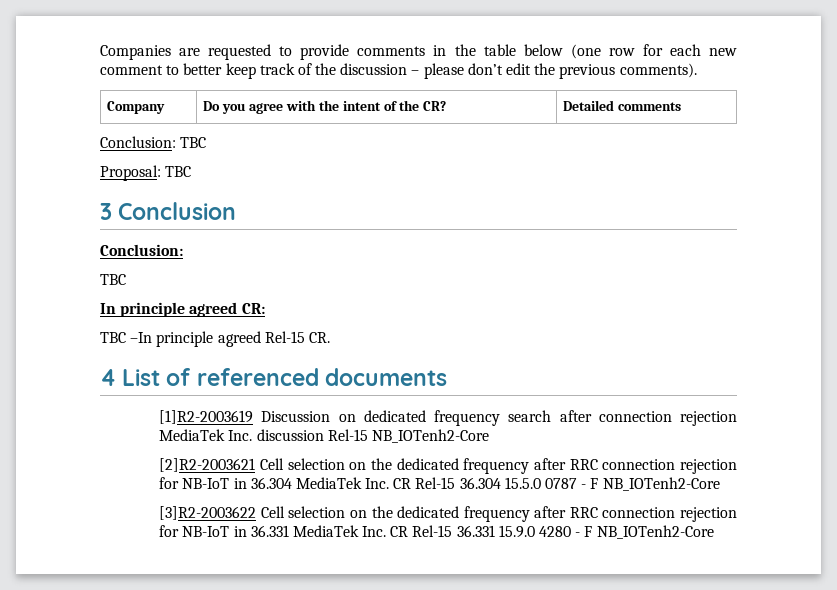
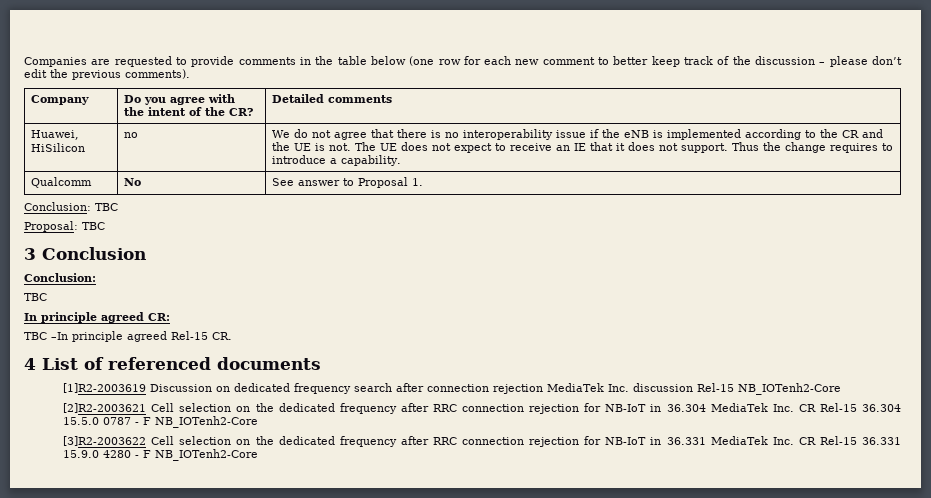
+ Huawei, HiSilicon | no | We do not agree that there is no interoperability issue if the eNB is implemented according to the CR and the UE is not. The UE does not expect to receive an IE that it does not support. Thus the change requires to introduce a capability.
+ Qualcomm | No | See answer to Proposal 1.

